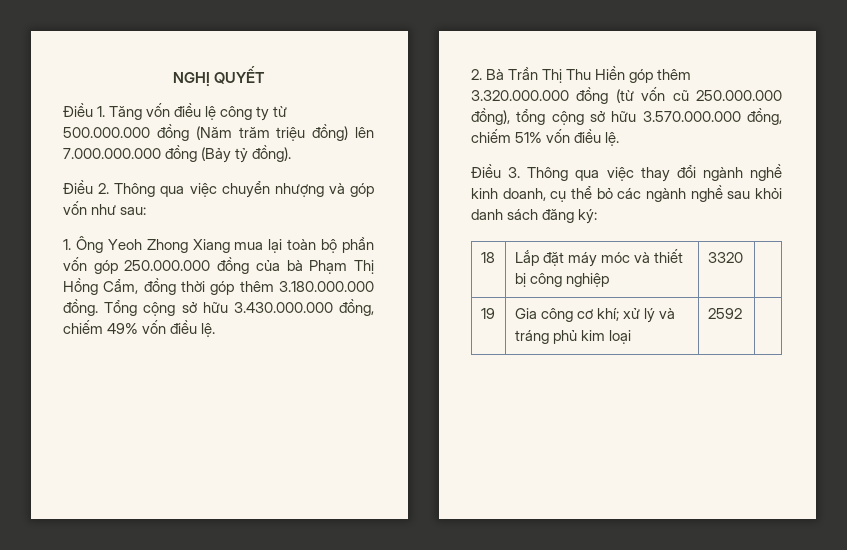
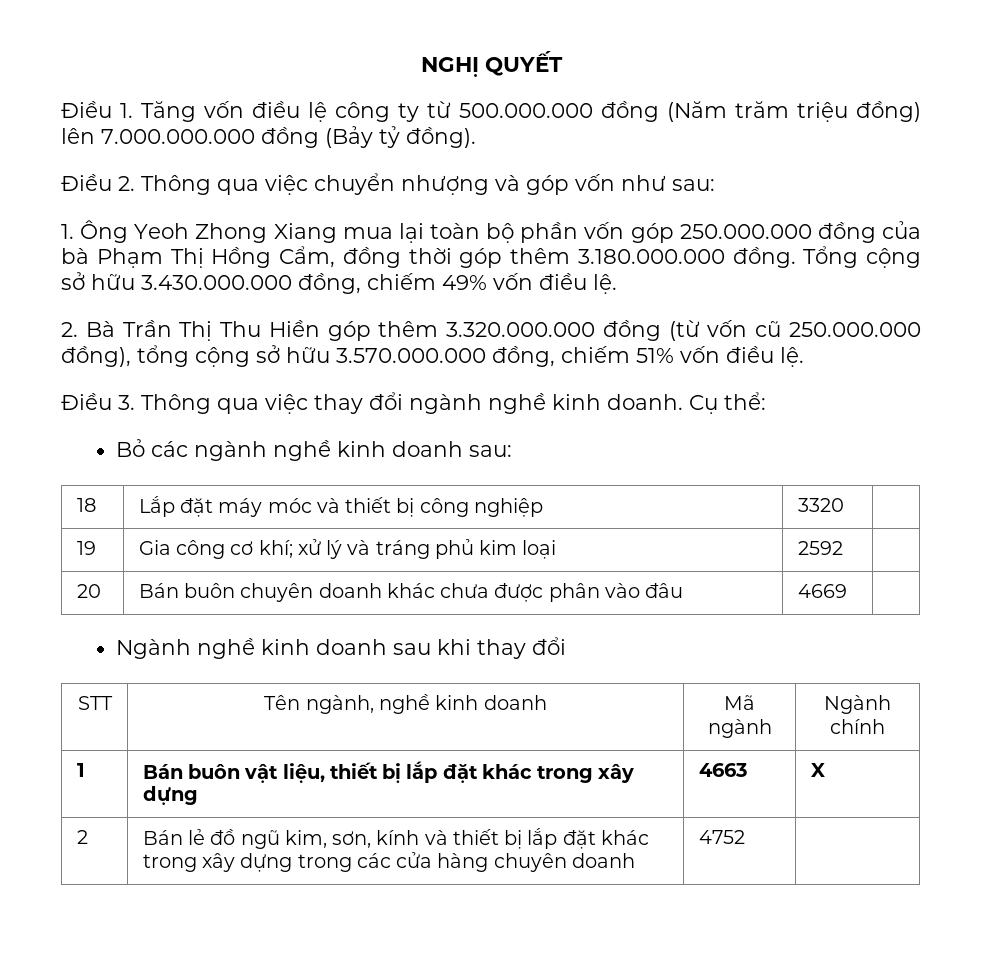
- Điều 3. Thông qua việc thay đổi ngành nghề kinh doanh, cụ thể bỏ các ngành nghề sau khỏi danh sách đăng ký:
+ Điều 3. Thông qua việc thay đổi ngành nghề kinh doanh. Cụ thể:
+ Bỏ các ngành nghề kinh doanh sau:
+ 20 | Bán buôn chuyên doanh khác chưa được phân vào đâu | 4669 |
+ Ngành nghề kinh doanh sau khi thay đổi
+ STT | Tên ngành, nghề kinh doanh | Mã ngành | Ngành chính
+ 1 | Bán buôn vật liệu, thiết bị lắp đặt khác trong xây dựng | 4663 | X
+ 2 | Bán lẻ đồ ngũ kim, sơn, kính và thiết bị lắp đặt khác trong xây dựng trong các cửa hàng chuyên doanh | 4752 |

